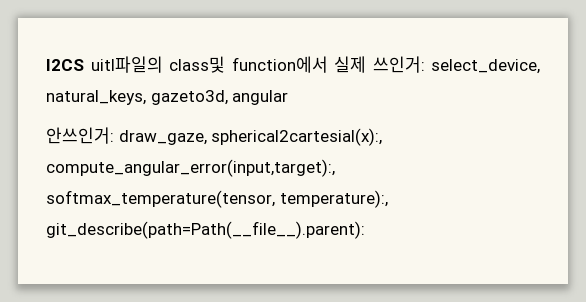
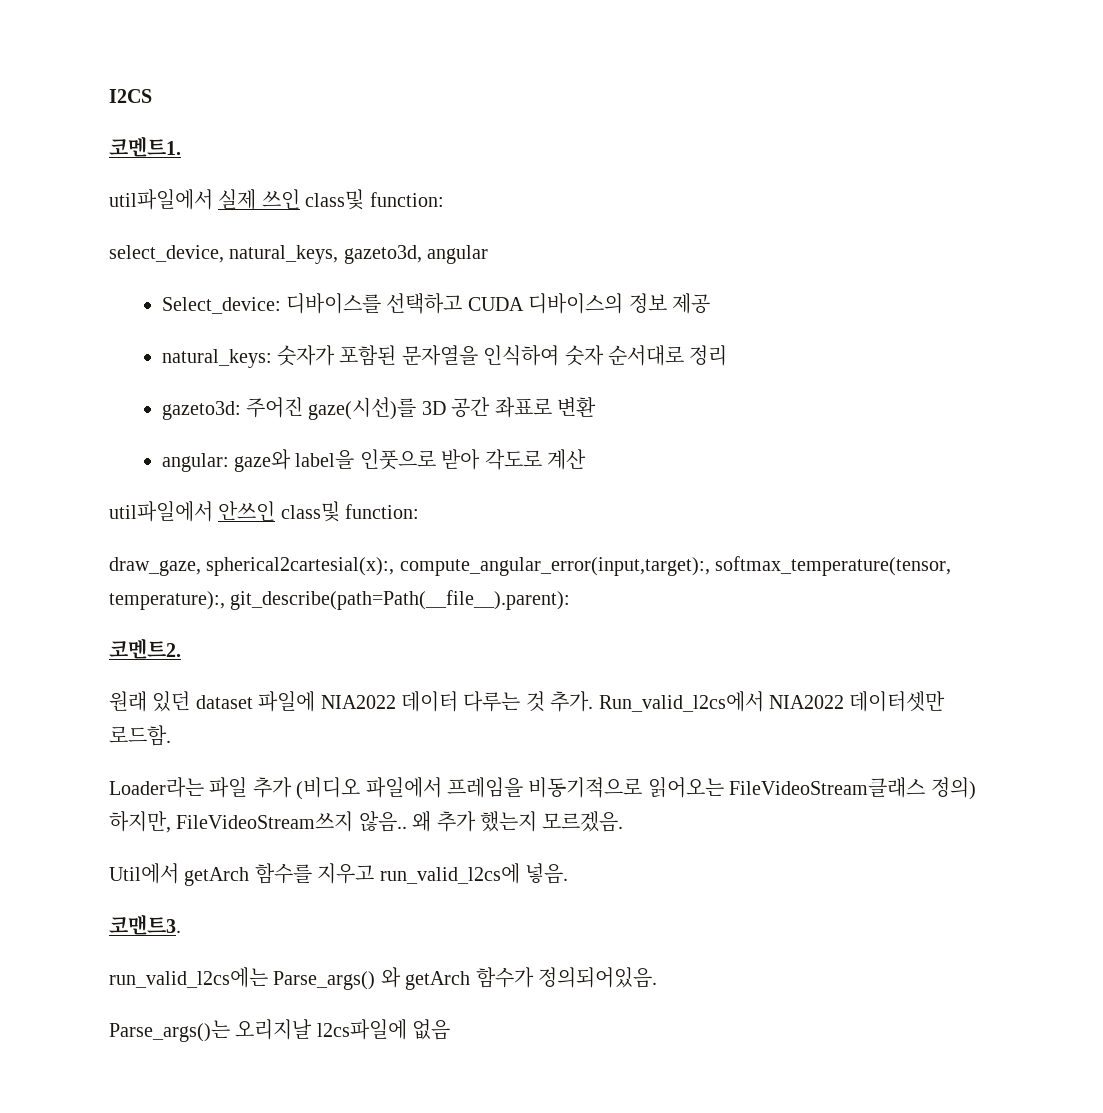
- I2CS uitl파일의 class및 function에서 실제 쓰인거: select_device, natural_keys, gazeto3d, angular
- 안쓰인거: draw_gaze, spherical2cartesial(x):, compute_angular_error(input,target):, softmax_temperature(tensor, temperature):, git_describe(path=Path(__file__).parent):
+ I2CS
+ 코멘트1.
+ util파일에서 실제 쓰인 class및 function:
+ select_device, natural_keys, gazeto3d, angular
+ Select_device: 디바이스를 선택하고 CUDA 디바이스의 정보 제공
+ natural_keys: 숫자가 포함된 문자열을 인식하여 숫자 순서대로 정리
+ gazeto3d: 주어진 gaze(시선)를 3D 공간 좌표로 변환
+ angular: gaze와 label을 인풋으로 받아 각도로 계산
+ util파일에서 안쓰인 class및 function:
+ draw_gaze, spherical2cartesial(x):, compute_angular_error(input,target):, softmax_temperature(tensor, temperature):, git_describe(path=Path(__file__).parent):
+ 코멘트2.
+ 원래 있던 dataset 파일에 NIA2022 데이터 다루는 것 추가. Run_valid_l2cs에서 NIA2022 데이터셋만 로드함.
+ Loader라는 파일 추가 (비디오 파일에서 프레임을 비동기적으로 읽어오는 FileVideoStream클래스 정의) 하지만, FileVideoStream쓰지 않음.. 왜 추가 했는지 모르겠음.
+ Util에서 getArch 함수를 지우고 run_valid_l2cs에 넣음.
+ 코맨트3.
+ run_valid_l2cs에는 Parse_args() 와 getArch 함수가 정의되어있음.
+ Parse_args()는 오리지날 l2cs파일에 없음

